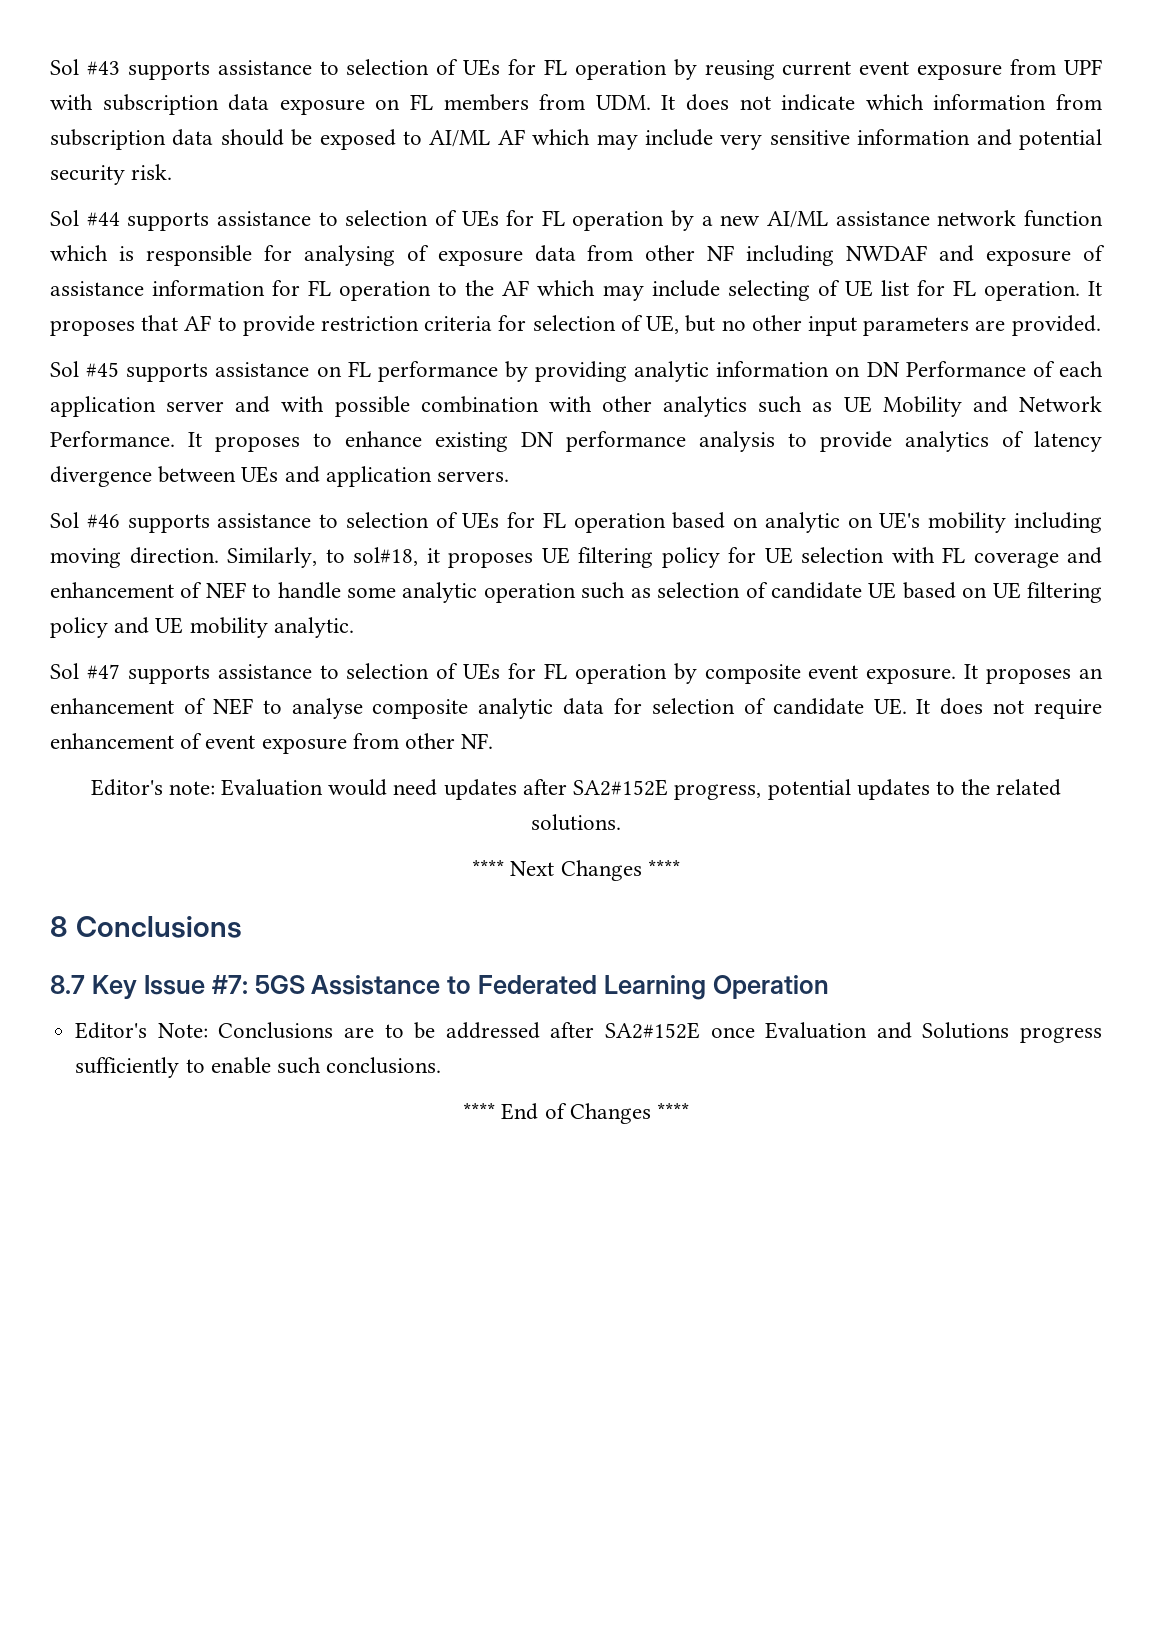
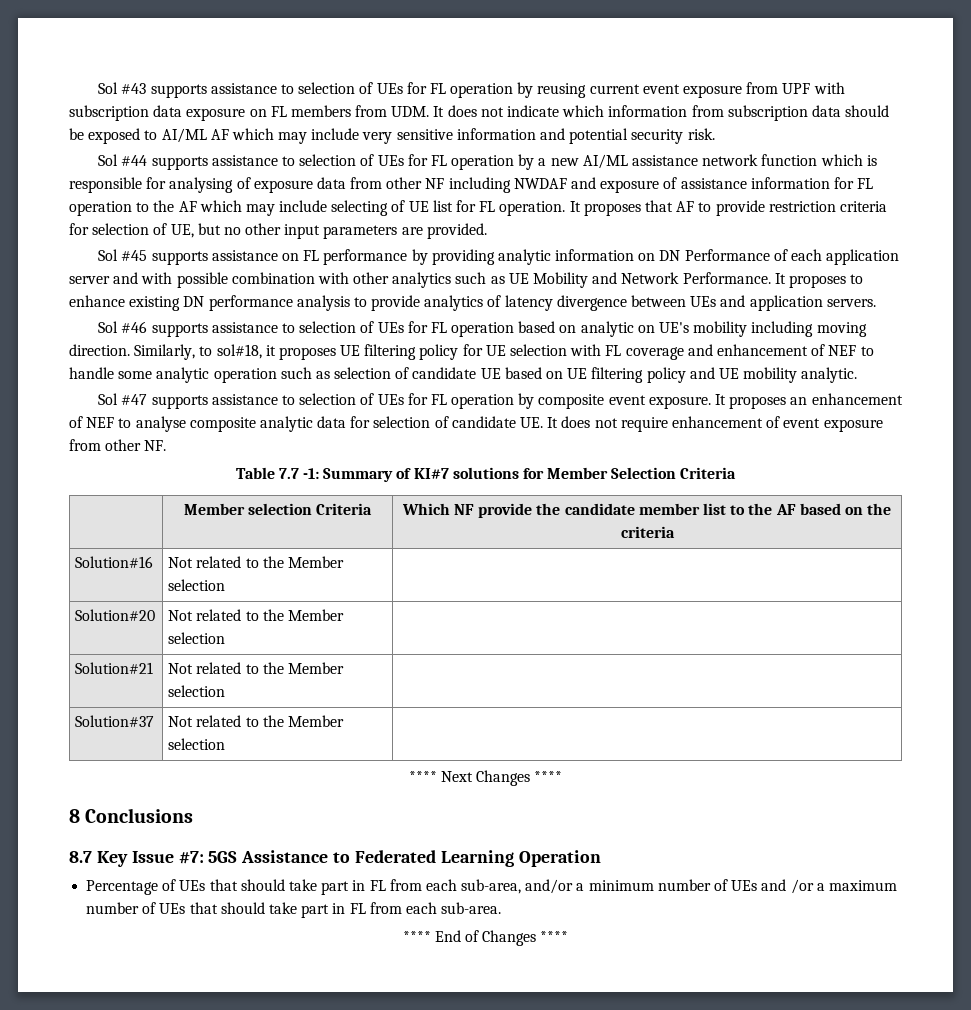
- Editor's note: Evaluation would need updates after SA2#152E progress, potential updates to the related solutions.
+ Table 7.7 -1: Summary of KI#7 solutions for Member Selection Criteria
+ | Member selection Criteria | Which NF provide the candidate member list to the AF based on the criteria
+ Solution#16 | Not related to the Member selection |
+ Solution#20 | Not related to the Member selection |
+ Solution#21 | Not related to the Member selection |
+ Solution#37 | Not related to the Member selection |
- Editor's Note: Conclusions are to be addressed after SA2#152E once Evaluation and Solutions progress sufficiently to enable such conclusions.
+ Percentage of UEs that should take part in FL from each sub-area, and/or a minimum number of UEs and /or a maximum number of UEs that should take part in FL from each sub-area.

